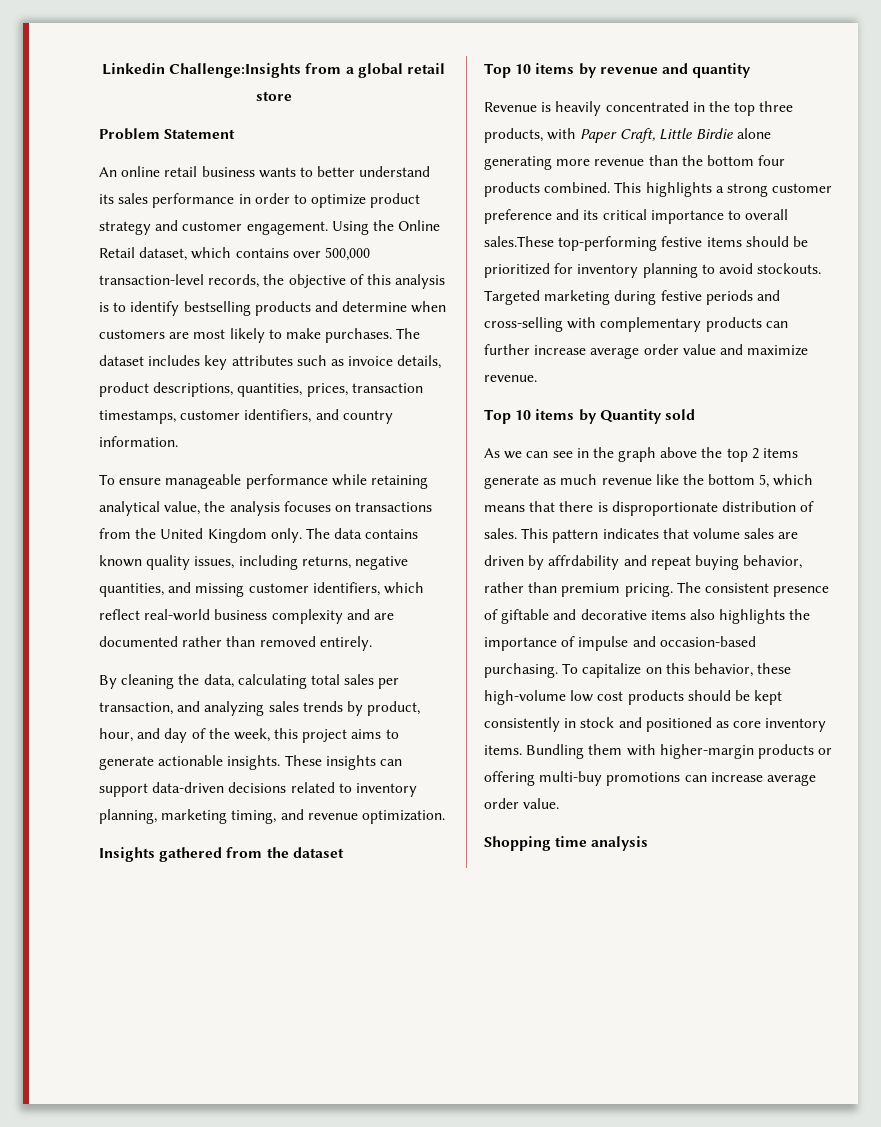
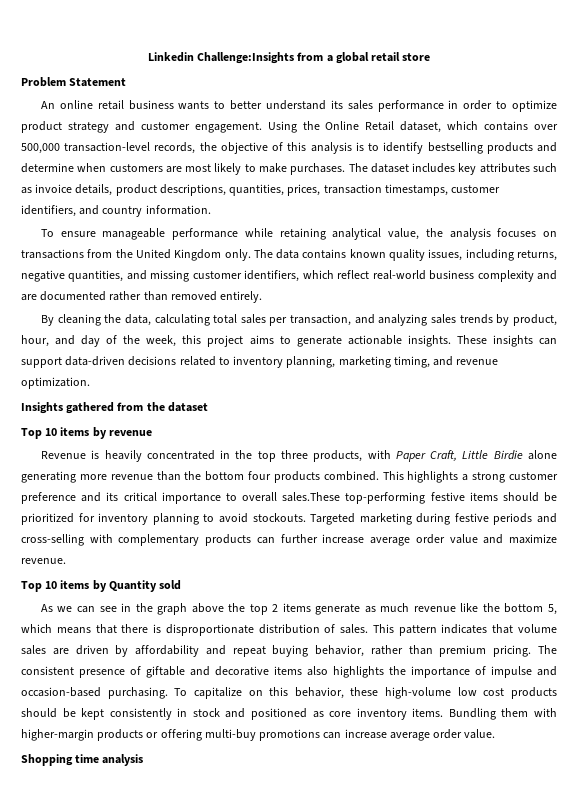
- Top 10 items by revenue and quantity
+ Top 10 items by revenue
- This pattern indicates that volume sales are driven by affrdability and repeat buying behavior, rather than premium pricing.
+ This pattern indicates that volume sales are driven by affordability and repeat buying behavior, rather than premium pricing.

